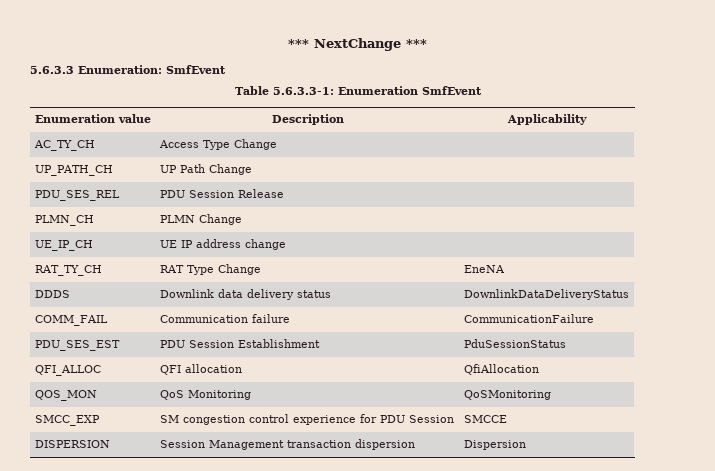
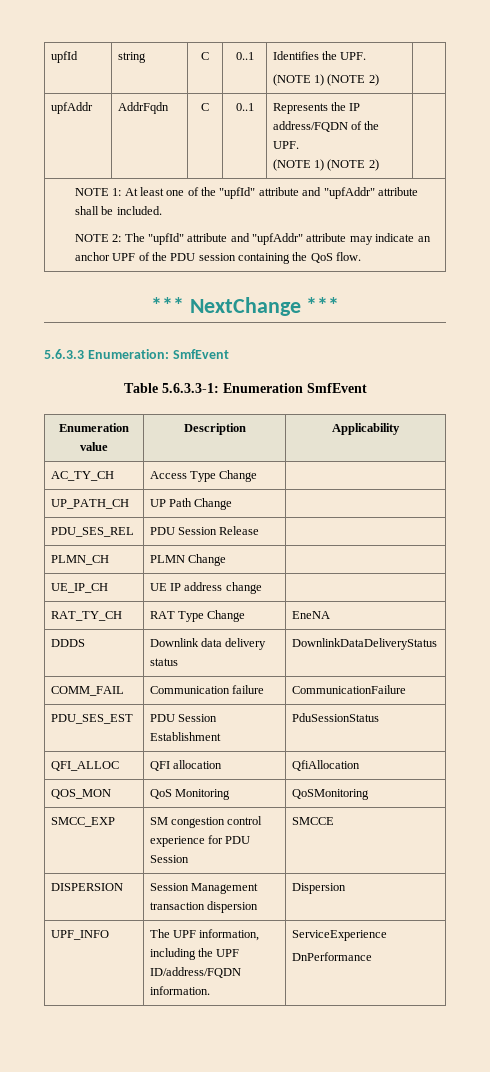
+ upfId | string | C | 0..1 | Identifies the UPF.
+ (NOTE 1) (NOTE 2) |
+ upfAddr | AddrFqdn | C | 0..1 | Represents the IP address/FQDN of the UPF.
+ (NOTE 1) (NOTE 2) |
+ NOTE 1: At least one of the "upfId" attribute and "upfAddr" attribute shall be included.
+ NOTE 2: The "upfId" attribute and "upfAddr" attribute may indicate an anchor UPF of the PDU session containing the QoS flow.
+ UPF_INFO | The UPF information, including the UPF ID/address/FQDN information. | ServiceExperience
+ DnPerformance

